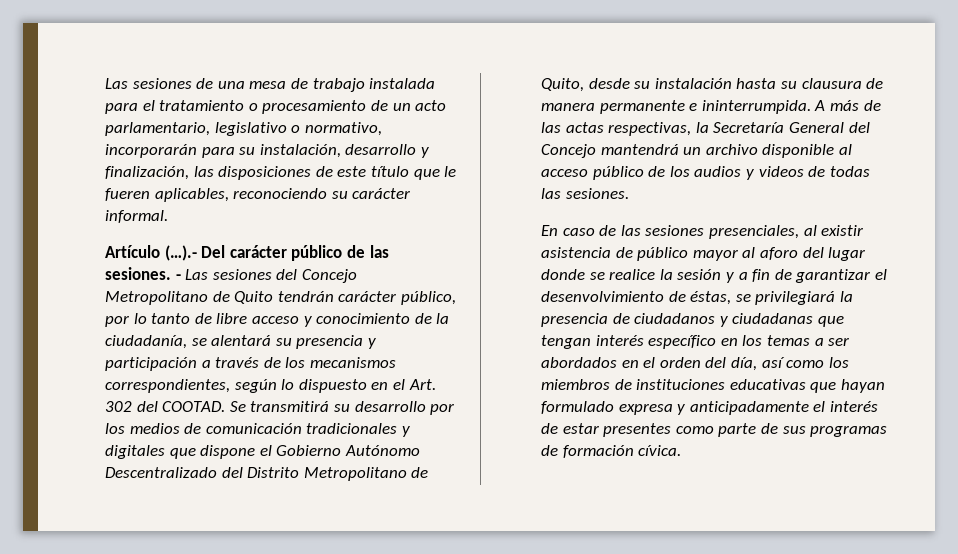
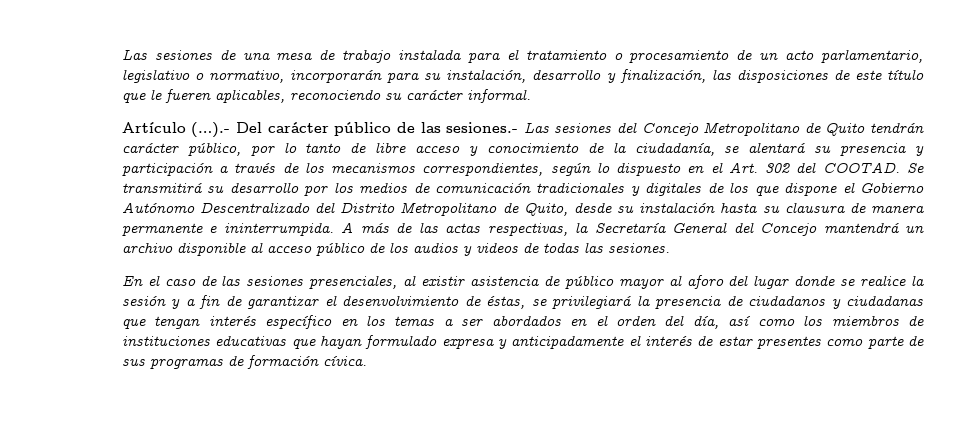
- Artículo (…).- Del carácter público de las sesiones. - Las sesiones del Concejo Metropolitano de Quito tendrán carácter público, por lo tanto de libre acceso y conocimiento de la ciudadanía, se alentará su presencia y participación a través de los mecanismos correspondientes, según lo dispuesto en el Art. 302 del COOTAD.
+ Artículo (…).- Del carácter público de las sesiones.- Las sesiones del Concejo Metropolitano de Quito tendrán carácter público, por lo tanto de libre acceso y conocimiento de la ciudadanía, se alentará su presencia y participación a través de los mecanismos correspondientes, según lo dispuesto en el Art. 302 del COOTAD.
- Se transmitirá su desarrollo por los medios de comunicación tradicionales y digitales que dispone el Gobierno Autónomo Descentralizado del Distrito Metropolitano de Quito, desde su instalación hasta su clausura de manera permanente e ininterrumpida.
+ Se transmitirá su desarrollo por los medios de comunicación tradicionales y digitales de los que dispone el Gobierno Autónomo Descentralizado del Distrito Metropolitano de Quito, desde su instalación hasta su clausura de manera permanente e ininterrumpida.
- En caso de las sesiones presenciales, al existir asistencia de público mayor al aforo del lugar donde se realice la sesión y a fin de garantizar el desenvolvimiento de éstas, se privilegiará la presencia de ciudadanos y ciudadanas que tengan interés específico en los temas a ser abordados en el orden del día, así como los miembros de instituciones educativas que hayan formulado expresa y anticipadamente el interés de estar presentes como parte de sus programas de formación cívica.
+ En el caso de las sesiones presenciales, al existir asistencia de público mayor al aforo del lugar donde se realice la sesión y a fin de garantizar el desenvolvimiento de éstas, se privilegiará la presencia de ciudadanos y ciudadanas que tengan interés específico en los temas a ser abordados en el orden del día, así como los miembros de instituciones educativas que hayan formulado expresa y anticipadamente el interés de estar presentes como parte de sus programas de formación cívica.

